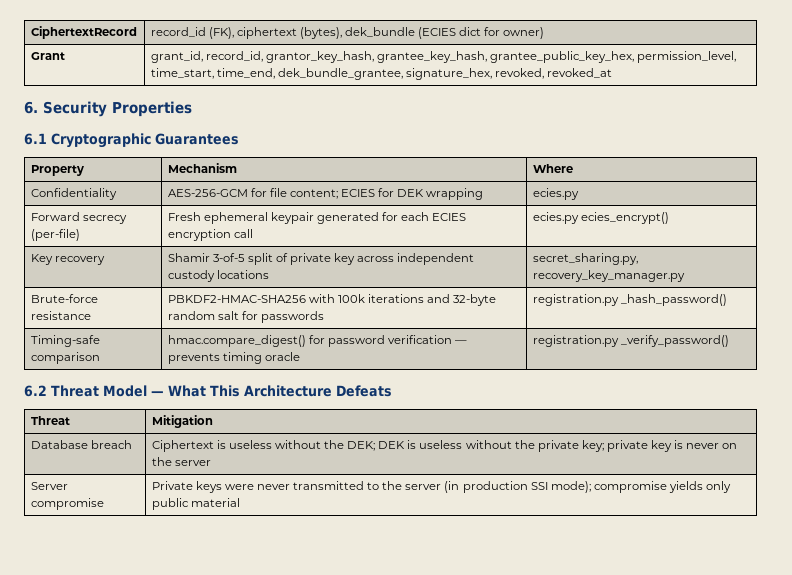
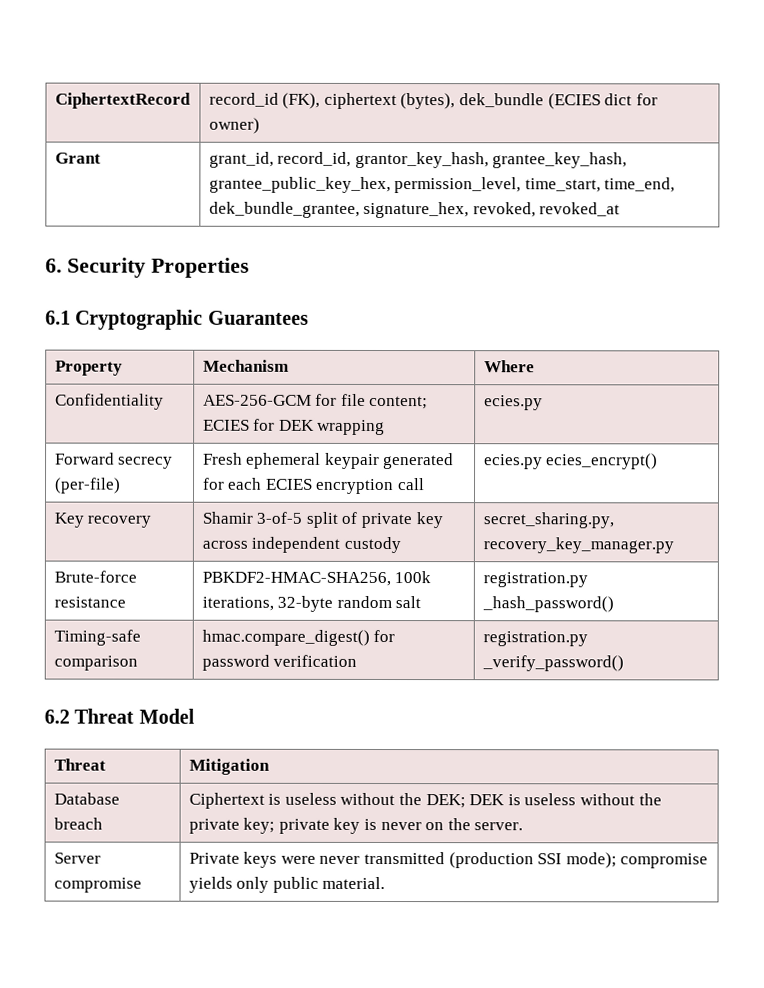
- Key recovery | Shamir 3-of-5 split of private key across independent custody locations | secret_sharing.py, recovery_key_manager.py
+ Key recovery | Shamir 3-of-5 split of private key across independent custody | secret_sharing.py, recovery_key_manager.py
- Brute-force resistance | PBKDF2-HMAC-SHA256 with 100k iterations and 32-byte random salt for passwords | registration.py _hash_password()
+ Brute-force resistance | PBKDF2-HMAC-SHA256, 100k iterations, 32-byte random salt | registration.py _hash_password()
- Timing-safe comparison | hmac.compare_digest() for password verification — prevents timing oracle | registration.py _verify_password()
+ Timing-safe comparison | hmac.compare_digest() for password verification | registration.py _verify_password()
- 6.2 Threat Model — What This Architecture Defeats
+ 6.2 Threat Model
- Database breach | Ciphertext is useless without the DEK; DEK is useless without the private key; private key is never on the server
+ Database breach | Ciphertext is useless without the DEK; DEK is useless without the private key; private key is never on the server.
- Server compromise | Private keys were never transmitted to the server (in production SSI mode); compromise yields only public material
+ Server compromise | Private keys were never transmitted (production SSI mode); compromise yields only public material.

